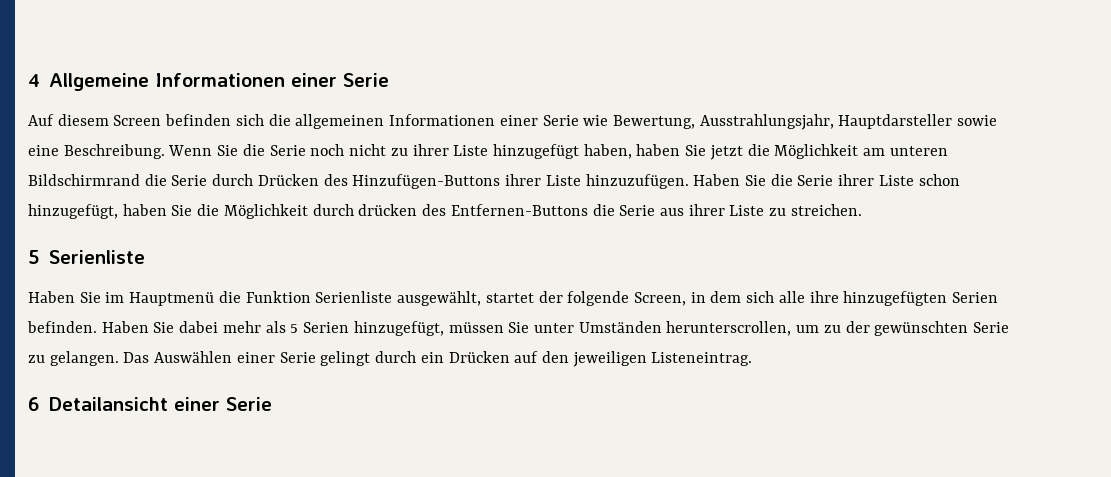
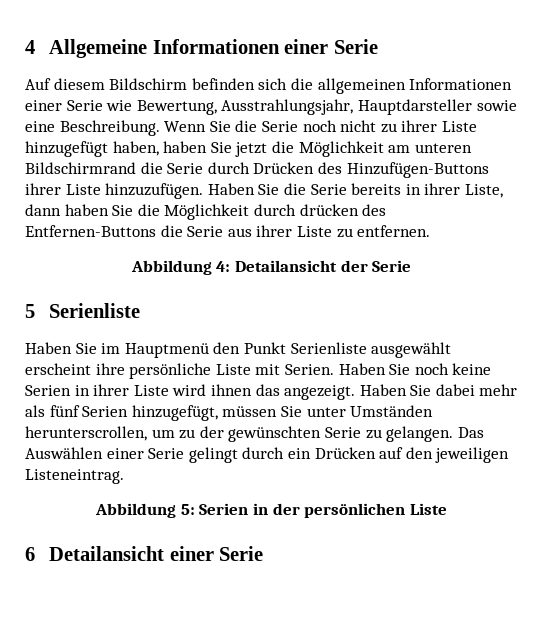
- Auf diesem Screen befinden sich die allgemeinen Informationen einer Serie wie Bewertung, Ausstrahlungsjahr, Hauptdarsteller sowie eine Beschreibung.
+ Auf diesem Bildschirm befinden sich die allgemeinen Informationen einer Serie wie Bewertung, Ausstrahlungsjahr, Hauptdarsteller sowie eine Beschreibung.
- Haben Sie die Serie ihrer Liste schon hinzugefügt, haben Sie die Möglichkeit durch drücken des Entfernen-Buttons die Serie aus ihrer Liste zu streichen.
+ Haben Sie die Serie bereits in ihrer Liste, dann haben Sie die Möglichkeit durch drücken des Entfernen-Buttons die Serie aus ihrer Liste zu entfernen.
+ Abbildung 4: Detailansicht der Serie
- Haben Sie im Hauptmenü die Funktion Serienliste ausgewählt, startet der folgende Screen, in dem sich alle ihre hinzugefügten Serien befinden.
+ Haben Sie im Hauptmenü den Punkt Serienliste ausgewählt erscheint ihre persönliche Liste mit Serien. Haben Sie noch keine Serien in ihrer Liste wird ihnen das angezeigt.
- Haben Sie dabei mehr als 5 Serien hinzugefügt, müssen Sie unter Umständen herunterscrollen, um zu der gewünschten Serie zu gelangen.
+ Haben Sie dabei mehr als fünf Serien hinzugefügt, müssen Sie unter Umständen herunterscrollen, um zu der gewünschten Serie zu gelangen.
+ Abbildung 5: Serien in der persönlichen Liste

